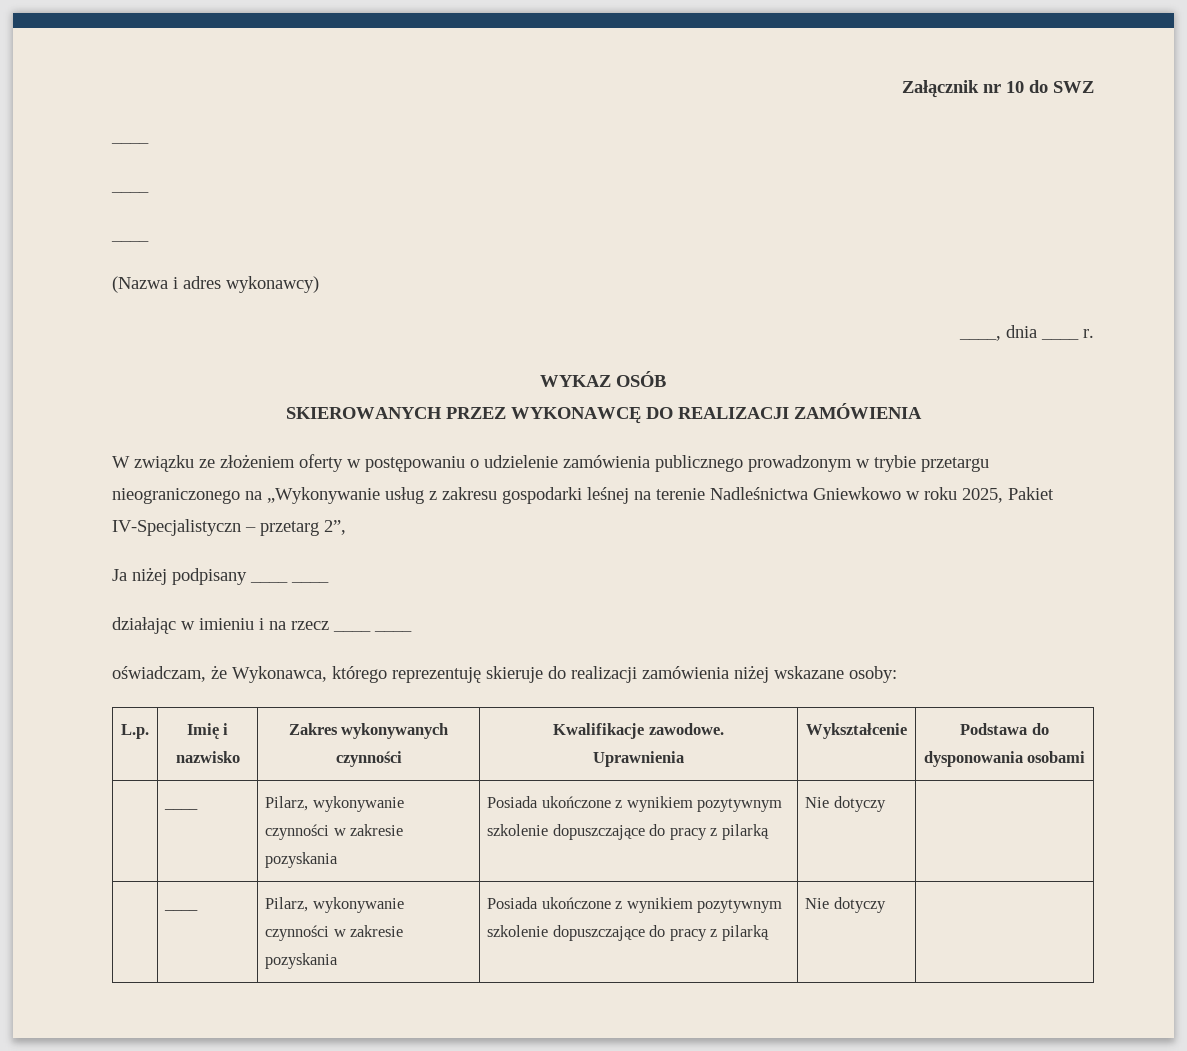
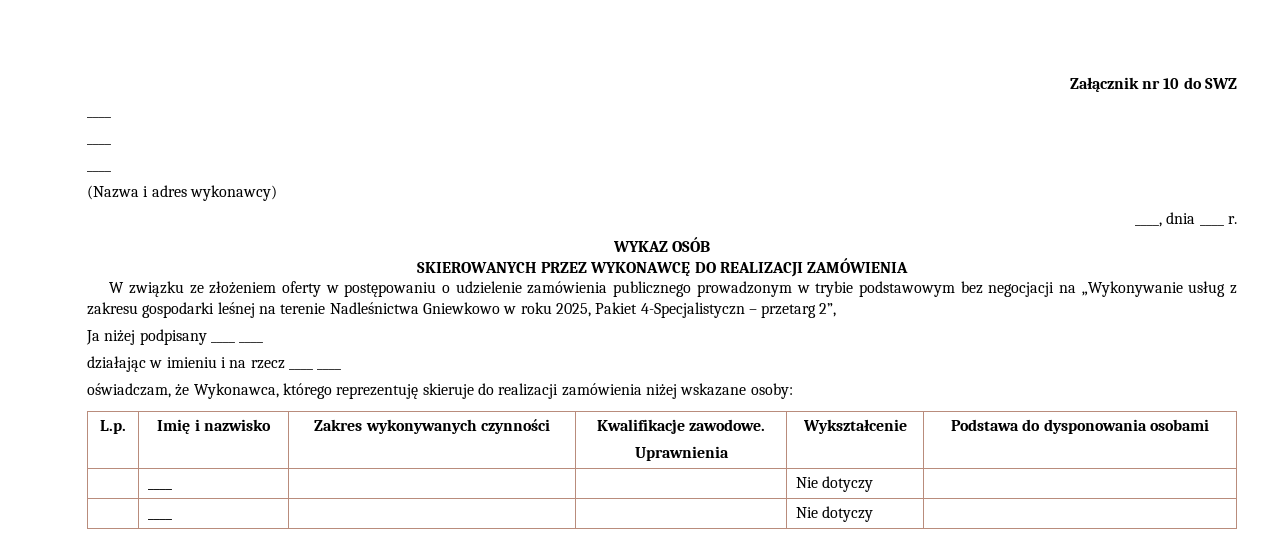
- W związku ze złożeniem oferty w postępowaniu o udzielenie zamówienia publicznego prowadzonym w trybie przetargu nieograniczonego na „Wykonywanie usług z zakresu gospodarki leśnej na terenie Nadleśnictwa Gniewkowo w roku 2025, Pakiet IV-Specjalistyczn – przetarg 2”,
+ W związku ze złożeniem oferty w postępowaniu o udzielenie zamówienia publicznego prowadzonym w trybie podstawowym bez negocjacji na „Wykonywanie usług z zakresu gospodarki leśnej na terenie Nadleśnictwa Gniewkowo w roku 2025, Pakiet 4-Specjalistyczn – przetarg 2”,
  L.p. | Imię i nazwisko | Zakres wykonywanych czynności | Kwalifikacje zawodowe.
  Uprawnienia | Wykształcenie | Podstawa do dysponowania osobami
- | ____ | Pilarz, wykonywanie czynności w zakresie pozyskania | Posiada ukończone z wynikiem pozytywnym szkolenie dopuszczające do pracy z pilarką | Nie dotyczy |
- | ____ | Pilarz, wykonywanie czynności w zakresie pozyskania | Posiada ukończone z wynikiem pozytywnym szkolenie dopuszczające do pracy z pilarką | Nie dotyczy |
+ | ____ | | | Nie dotyczy |
+ | ____ | | | Nie dotyczy |

